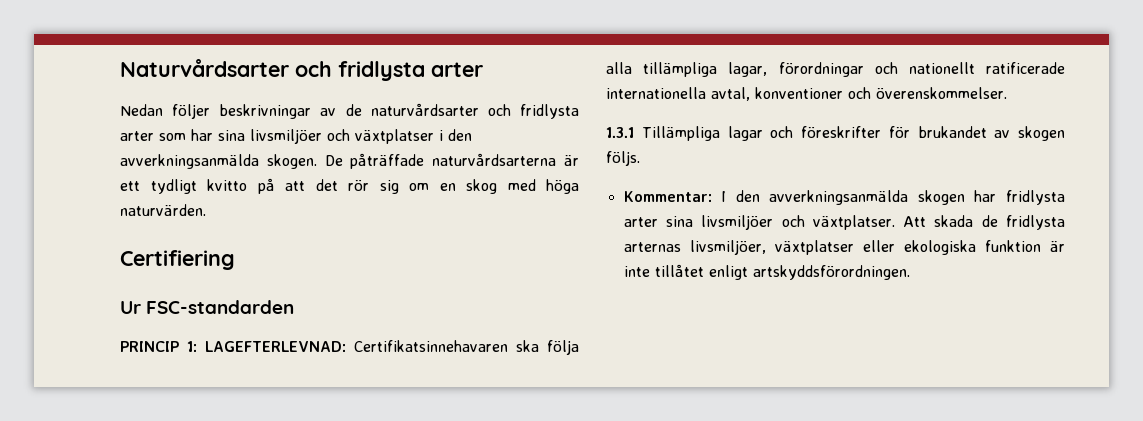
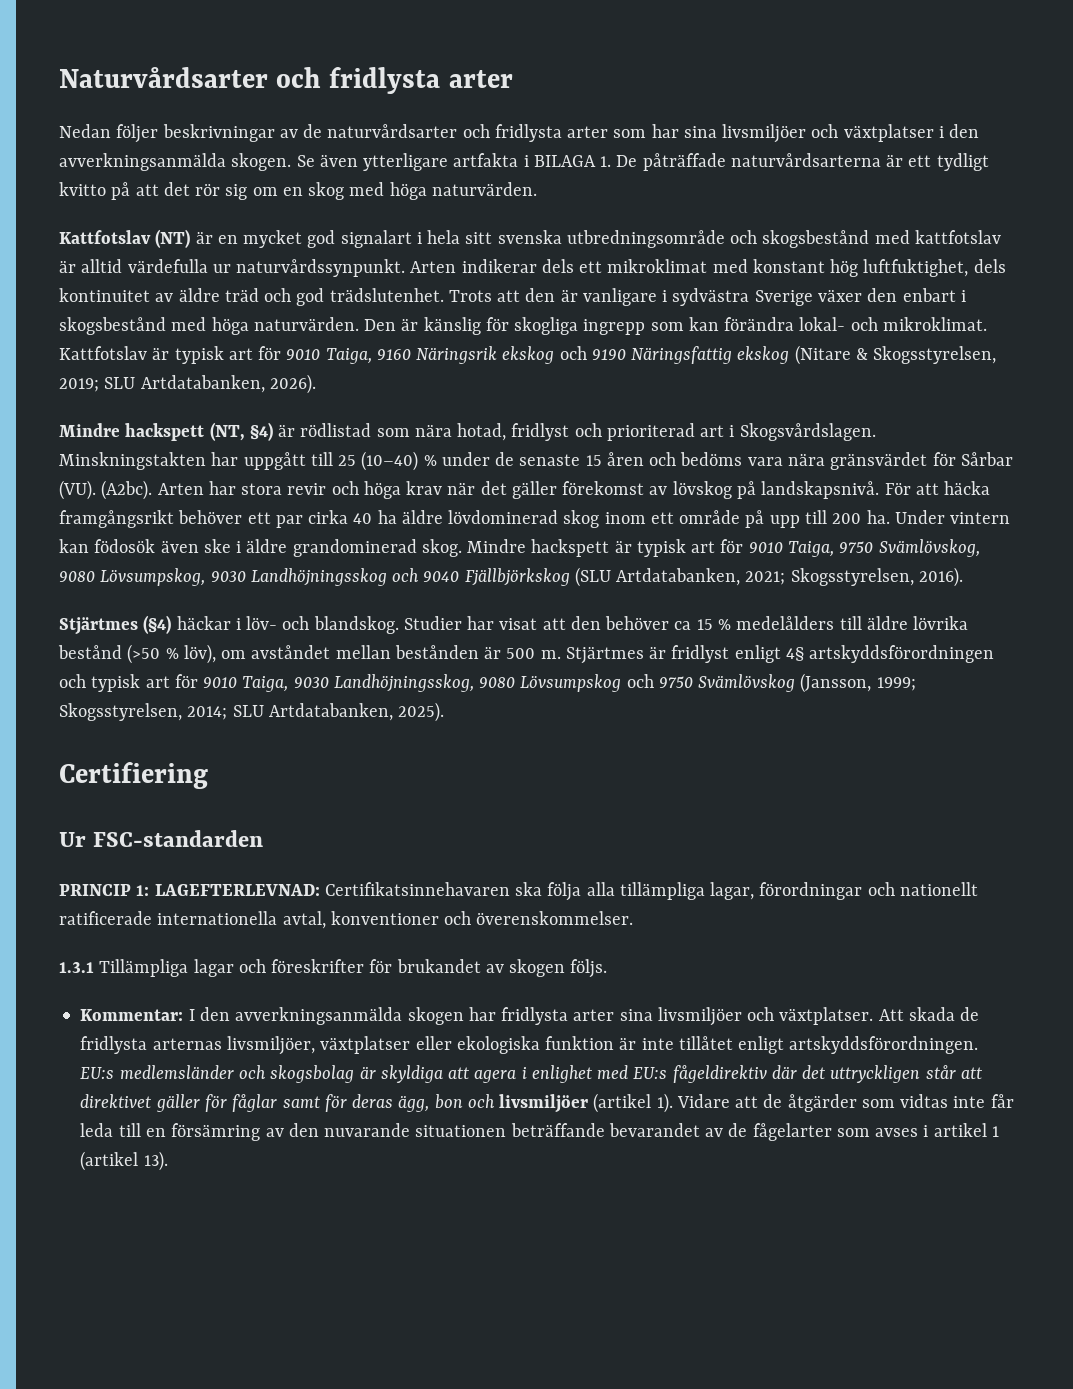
- De påträffade naturvårdsarterna är ett tydligt kvitto på att det rör sig om en skog med höga naturvärden.
+ Se även ytterligare artfakta i BILAGA 1. De påträffade naturvårdsarterna är ett tydligt kvitto på att det rör sig om en skog med höga naturvärden.
+ Kattfotslav (NT) är en mycket god signalart i hela sitt svenska utbredningsområde och skogsbestånd med kattfotslav är alltid värdefulla ur naturvårdssynpunkt. Arten indikerar dels ett mikroklimat med konstant hög luftfuktighet, dels kontinuitet av äldre träd och god trädslutenhet. Trots att den är vanligare i sydvästra Sverige växer den enbart i skogsbestånd med höga naturvärden. Den är känslig för skogliga ingrepp som kan förändra lokal- och mikroklimat. Kattfotslav är typisk art för 9010 Taiga, 9160 Näringsrik ekskog och 9190 Näringsfattig ekskog (Nitare & Skogsstyrelsen, 2019; SLU Artdatabanken, 2026).
+ Mindre hackspett (NT, §4) är rödlistad som nära hotad, fridlyst och prioriterad art i Skogsvårdslagen. Minskningstakten har uppgått till 25 (10–40) % under de senaste 15 åren och bedöms vara nära gränsvärdet för Sårbar (VU). (A2bc). Arten har stora revir och höga krav när det gäller förekomst av lövskog på landskapsnivå. För att häcka framgångsrikt behöver ett par cirka 40 ha äldre lövdominerad skog inom ett område på upp till 200 ha. Under vintern kan födosök även ske i äldre grandominerad skog. Mindre hackspett är typisk art för 9010 Taiga, 9750 Svämlövskog, 9080 Lövsumpskog, 9030 Landhöjningsskog och 9040 Fjällbjörkskog (SLU Artdatabanken, 2021; Skogsstyrelsen, 2016).
+ Stjärtmes (§4) häckar i löv- och blandskog. Studier har visat att den behöver ca 15 % medelålders till äldre lövrika bestånd (>50 % löv), om avståndet mellan bestånden är 500 m. Stjärtmes är fridlyst enligt 4§ artskyddsförordningen och typisk art för 9010 Taiga, 9030 Landhöjningsskog, 9080 Lövsumpskog och 9750 Svämlövskog (Jansson, 1999; Skogsstyrelsen, 2014; SLU Artdatabanken, 2025).
+ EU:s medlemsländer och skogsbolag är skyldiga att agera i enlighet med EU:s fågeldirektiv där det uttryckligen står att direktivet gäller för fåglar samt för deras ägg, bon och livsmiljöer (artikel 1). Vidare att de åtgärder som vidtas inte får leda till en försämring av den nuvarande situationen beträffande bevarandet av de fågelarter som avses i artikel 1 (artikel 13).

